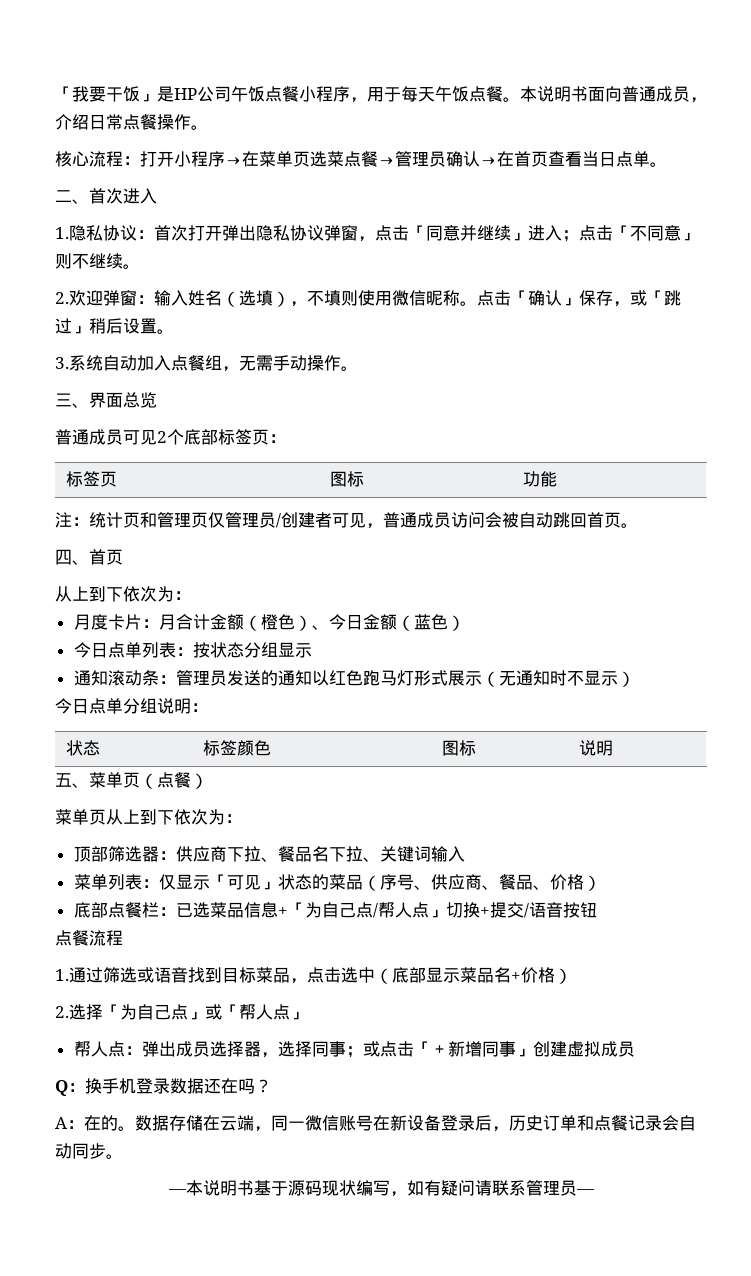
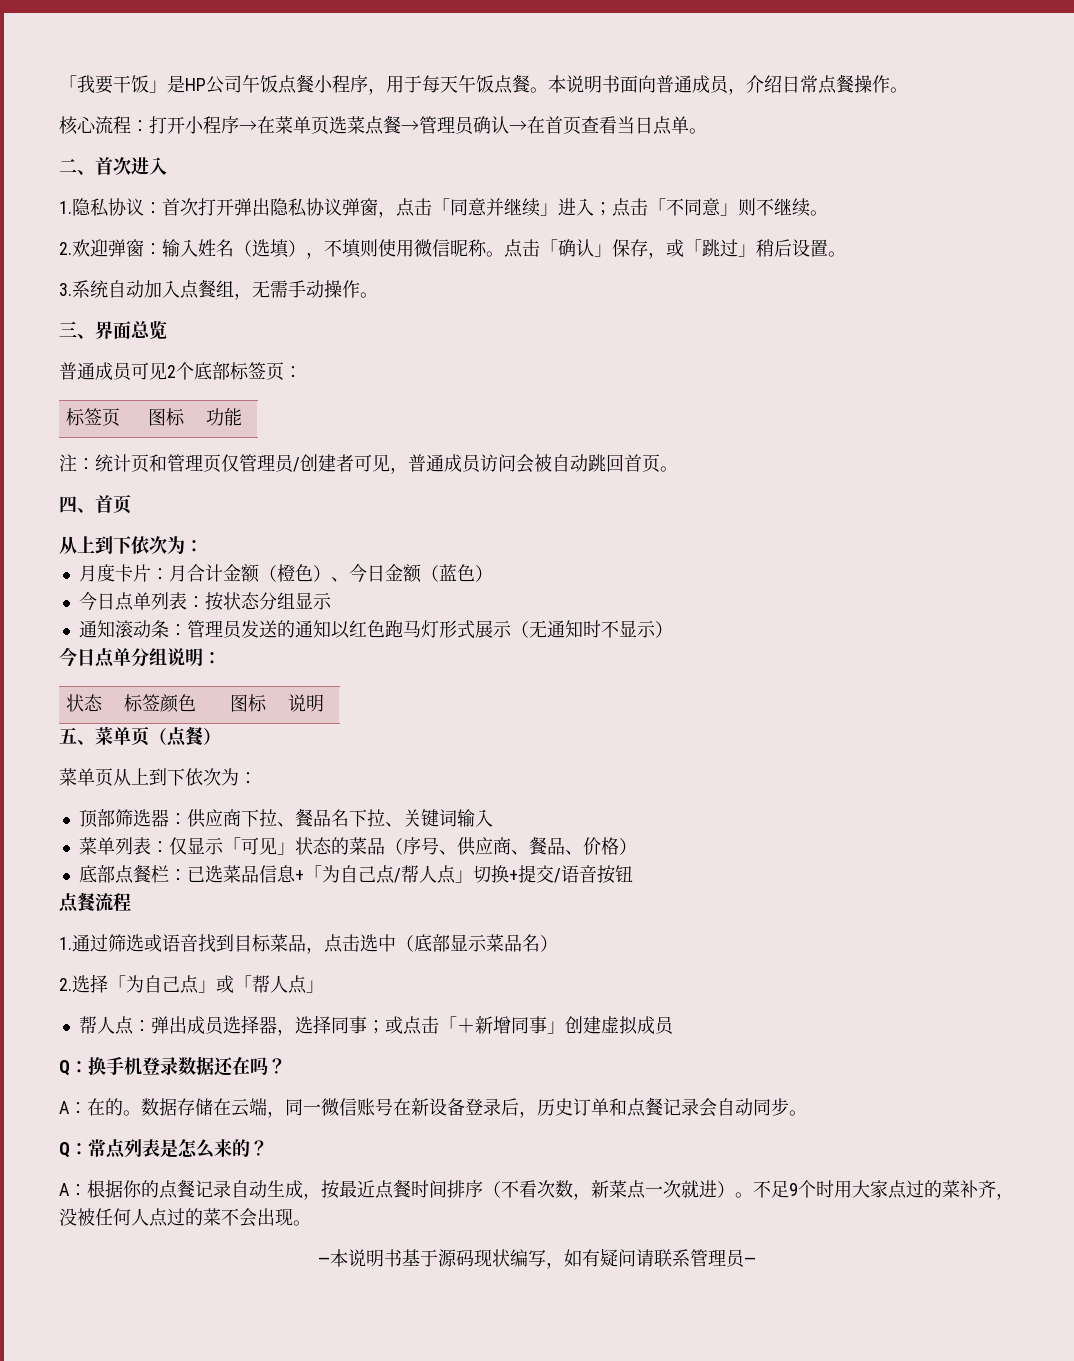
- 1.通过筛选或语音找到目标菜品，点击选中（底部显示菜品名+价格）
+ 1.通过筛选或语音找到目标菜品，点击选中（底部显示菜品名）
+ Q：常点列表是怎么来的？
+ A：根据你的点餐记录自动生成，按最近点餐时间排序（不看次数，新菜点一次就进）。不足9个时用大家点过的菜补齐，没被任何人点过的菜不会出现。

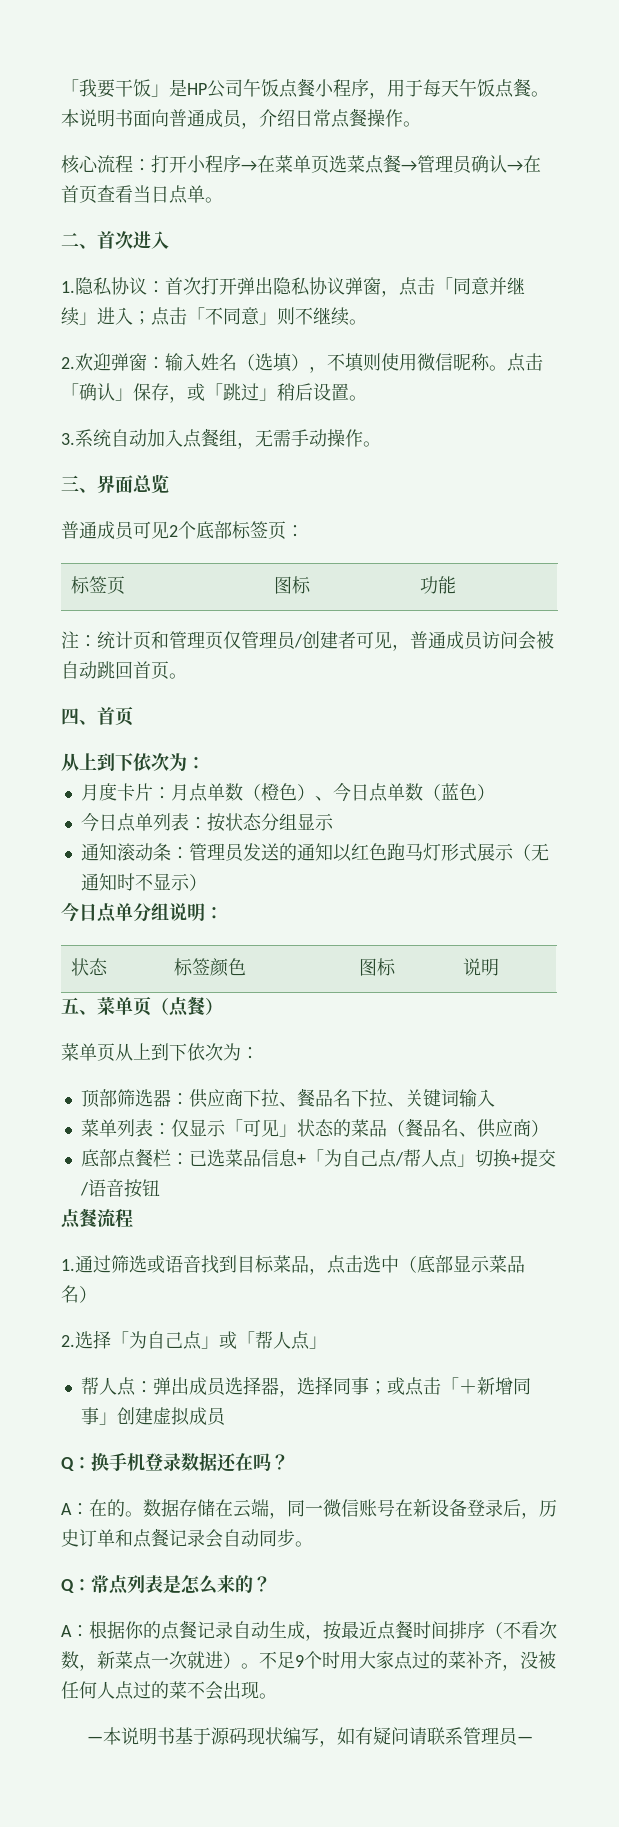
- 月度卡片：月合计金额（橙色）、今日金额（蓝色）
+ 月度卡片：月点单数（橙色）、今日点单数（蓝色）
- 菜单列表：仅显示「可见」状态的菜品（序号、供应商、餐品、价格）
+ 菜单列表：仅显示「可见」状态的菜品（餐品名、供应商）

